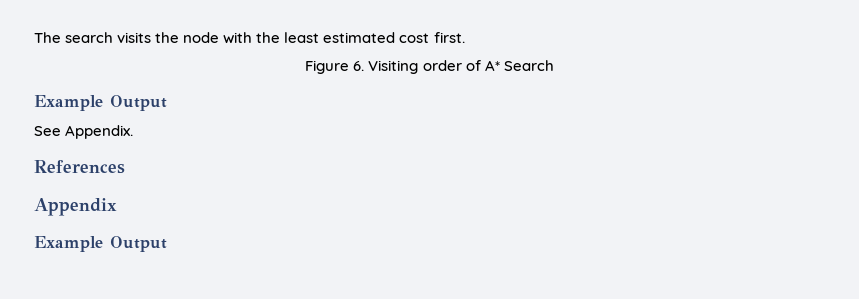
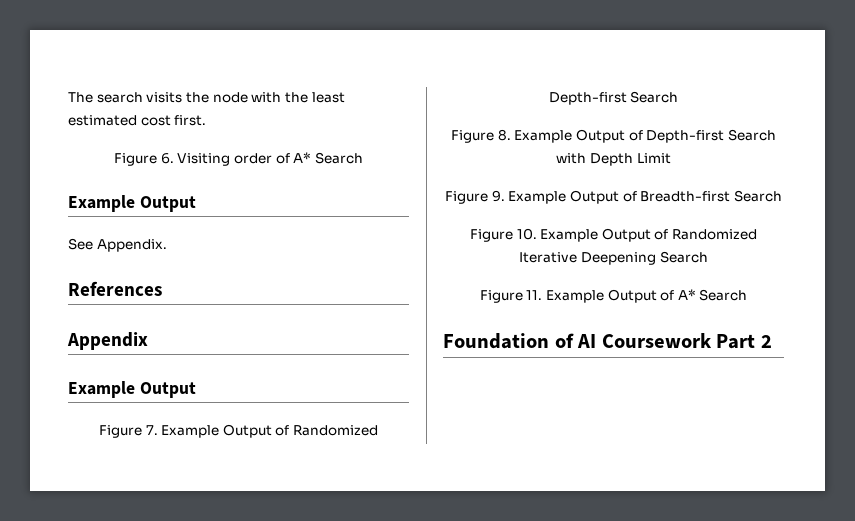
+ Figure 7. Example Output of Randomized Depth-first Search
+ Figure 8. Example Output of Depth-first Search with Depth Limit
+ Figure 9. Example Output of Breadth-first Search
+ Figure 10. Example Output of Randomized Iterative Deepening Search
+ Figure 11. Example Output of A* Search
+ Foundation of AI Coursework Part 2

